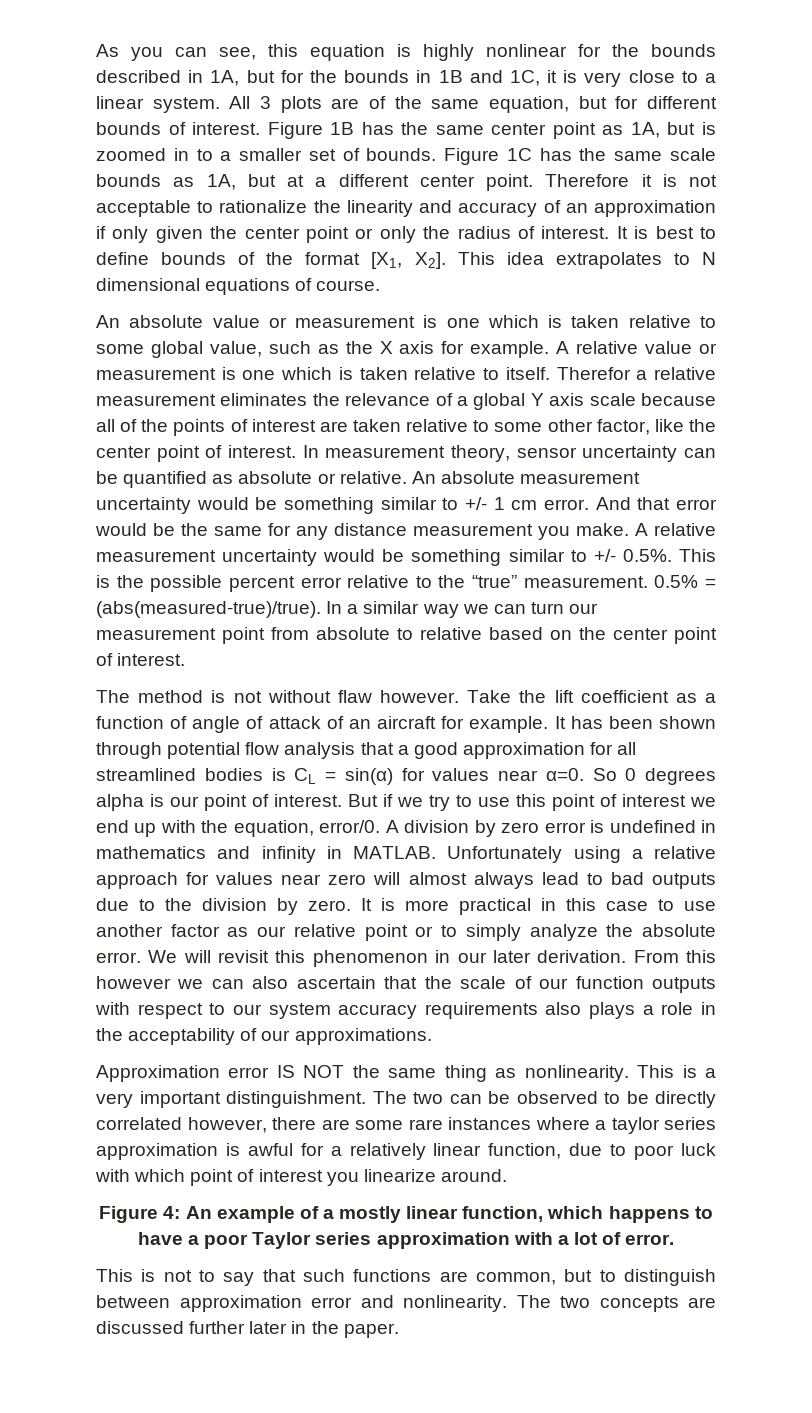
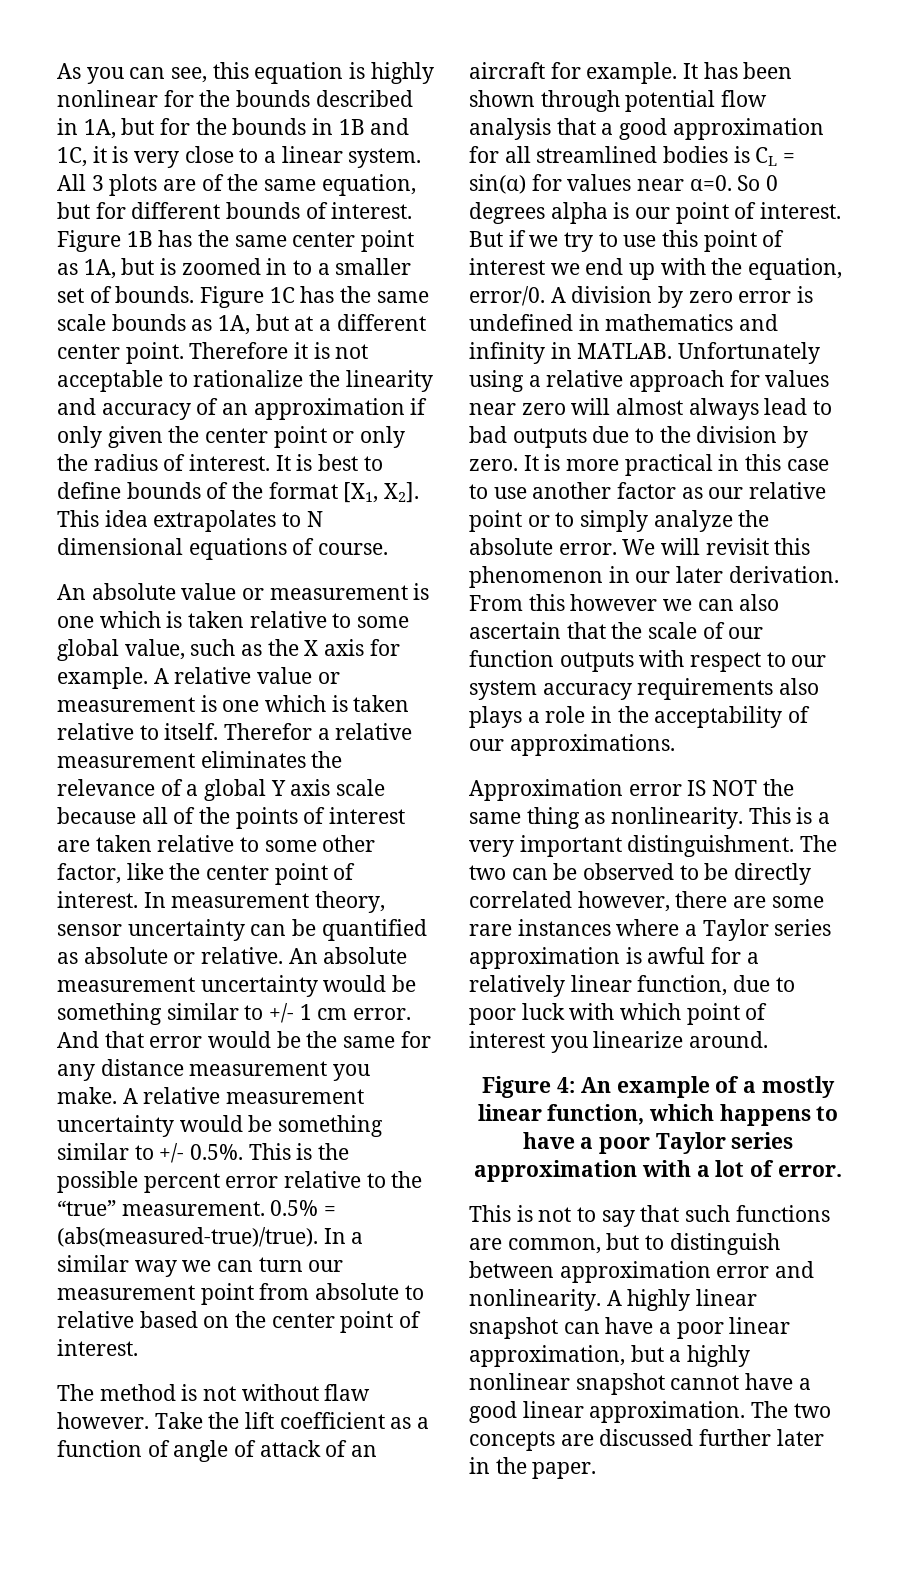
- The two can be observed to be directly correlated however, there are some rare instances where a taylor series approximation is awful for a relatively linear function, due to poor luck with which point of interest you linearize around.
+ The two can be observed to be directly correlated however, there are some rare instances where a Taylor series approximation is awful for a relatively linear function, due to poor luck with which point of interest you linearize around.
+ A highly linear snapshot can have a poor linear approximation, but a highly nonlinear snapshot cannot have a good linear approximation.

